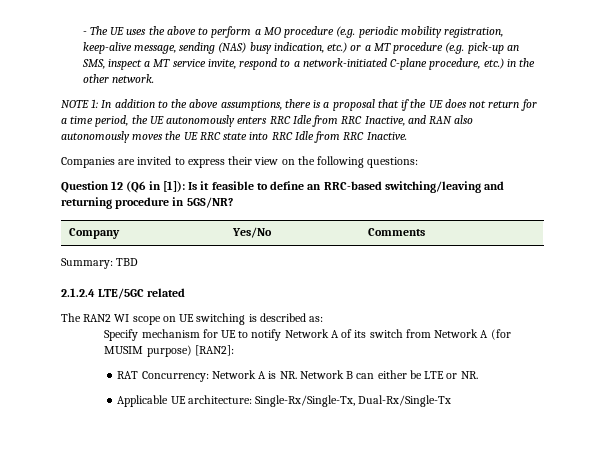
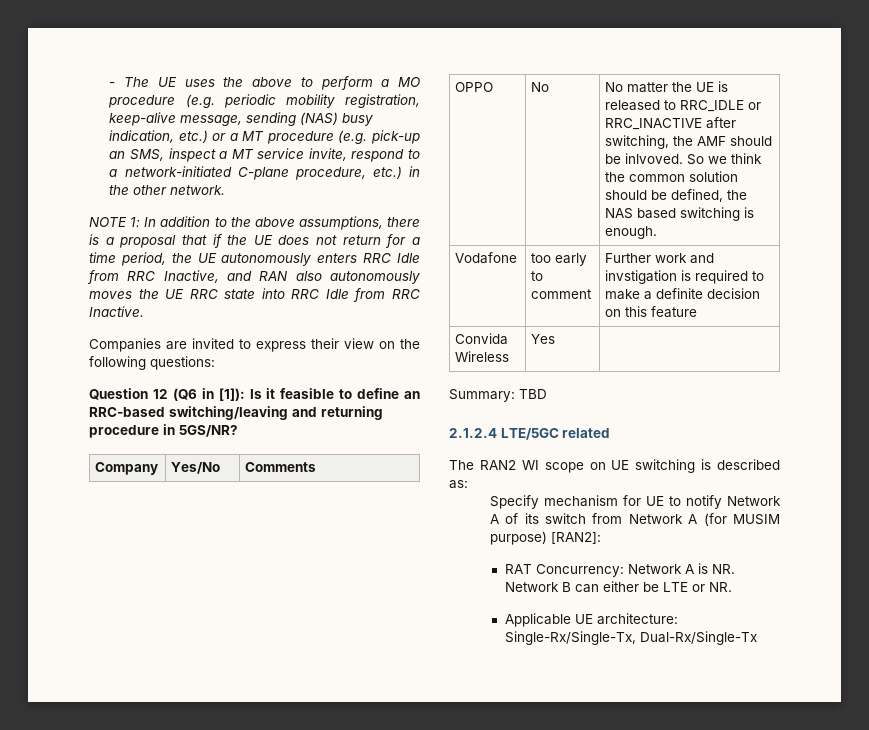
+ OPPO | No | No matter the UE is released to RRC_IDLE or RRC_INACTIVE after switching, the AMF should be inlvoved. So we think the common solution should be defined, the NAS based switching is enough.
+ Vodafone | too early to comment | Further work and invstigation is required to make a definite decision on this feature
+ Convida Wireless | Yes |

